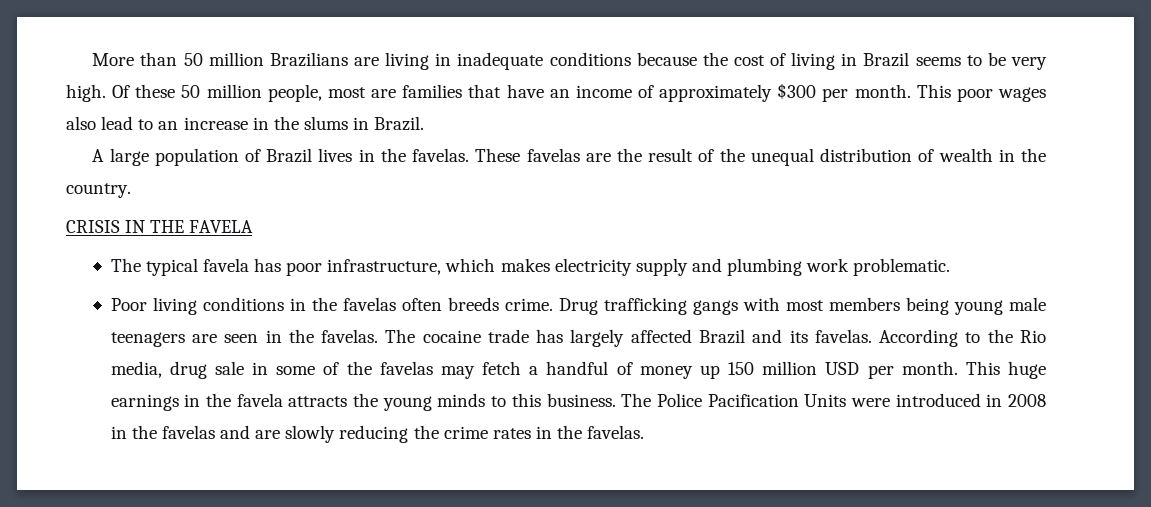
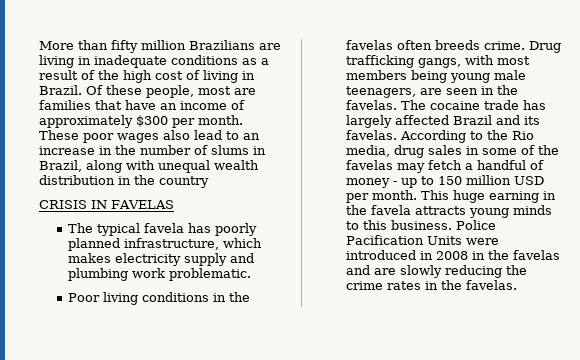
- More than 50 million Brazilians are living in inadequate conditions because the cost of living in Brazil seems to be very high. Of these 50 million people, most are families that have an income of approximately $300 per month.
+ More than fifty million Brazilians are living in inadequate conditions as a result of the high cost of living in Brazil. Of these people, most are families that have an income of approximately $300 per month.
- This poor wages also lead to an increase in the slums in Brazil.
- A large population of Brazil lives in the favelas. These favelas are the result of the unequal distribution of wealth in the country.
+ These poor wages also lead to an increase in the number of slums in Brazil, along with unequal wealth distribution in the country
- CRISIS IN THE FAVELA
+ CRISIS IN FAVELAS
- The typical favela has poor infrastructure, which makes electricity supply and plumbing work problematic.
+ The typical favela has poorly planned infrastructure, which makes electricity supply and plumbing work problematic.
- Drug trafficking gangs with most members being young male teenagers are seen in the favelas.
+ Drug trafficking gangs, with most members being young male teenagers, are seen in the favelas.
- According to the Rio media, drug sale in some of the favelas may fetch a handful of money up 150 million USD per month.
+ According to the Rio media, drug sales in some of the favelas may fetch a handful of money - up to 150 million USD per month.
- This huge earnings in the favela attracts the young minds to this business.
+ This huge earning in the favela attracts young minds to this business.
- The Police Pacification Units were introduced in 2008 in the favelas and are slowly reducing the crime rates in the favelas.
+ Police Pacification Units were introduced in 2008 in the favelas and are slowly reducing the crime rates in the favelas.

